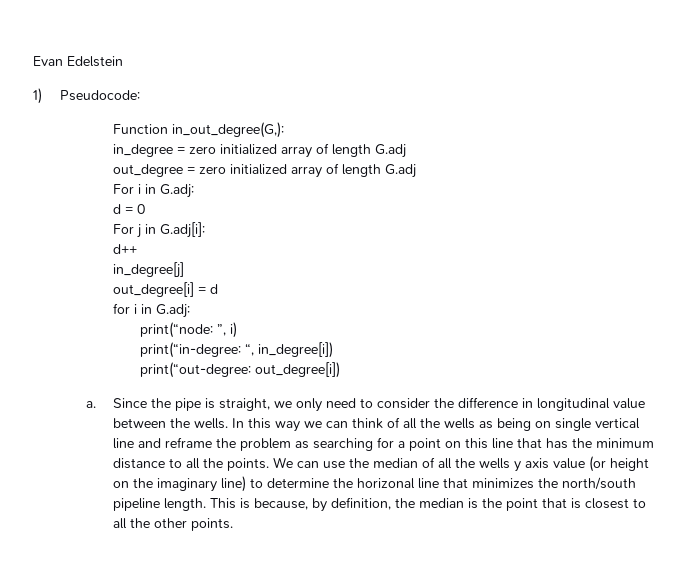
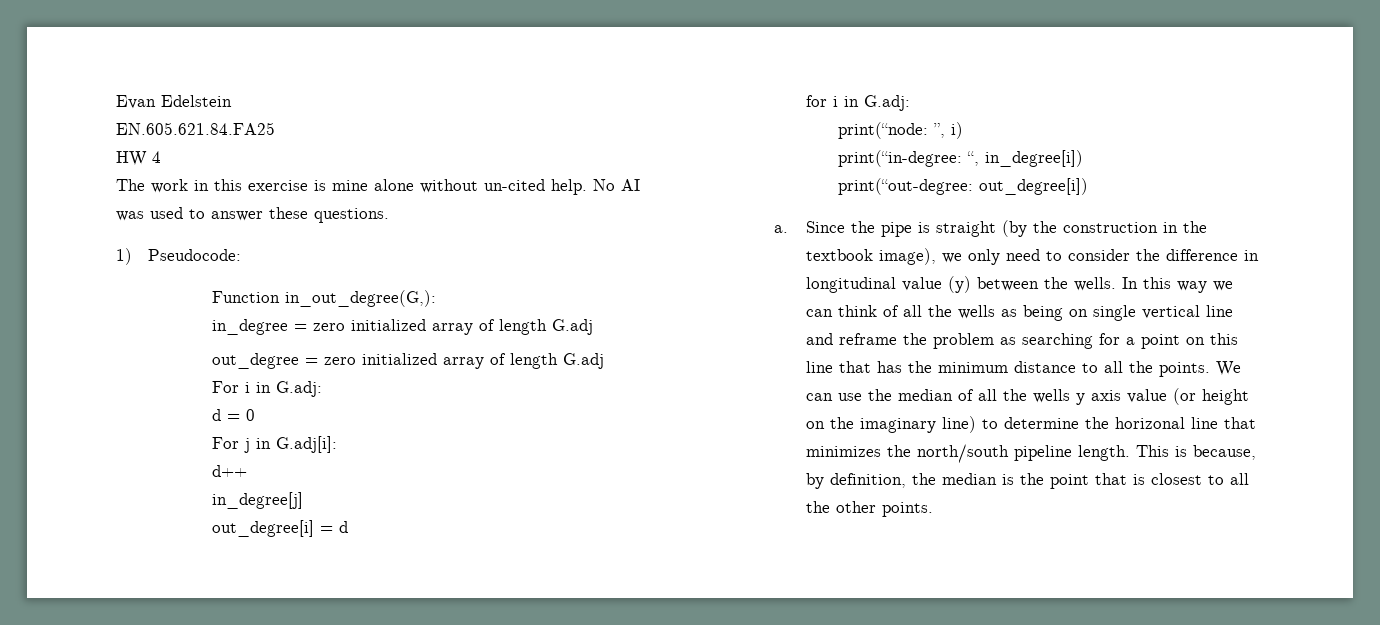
+ EN.605.621.84.FA25
+ HW 4
+ The work in this exercise is mine alone without un-cited help. No AI was used to answer these questions.
- Since the pipe is straight, we only need to consider the difference in longitudinal value between the wells.
+ Since the pipe is straight (by the construction in the textbook image), we only need to consider the difference in longitudinal value (y) between the wells.

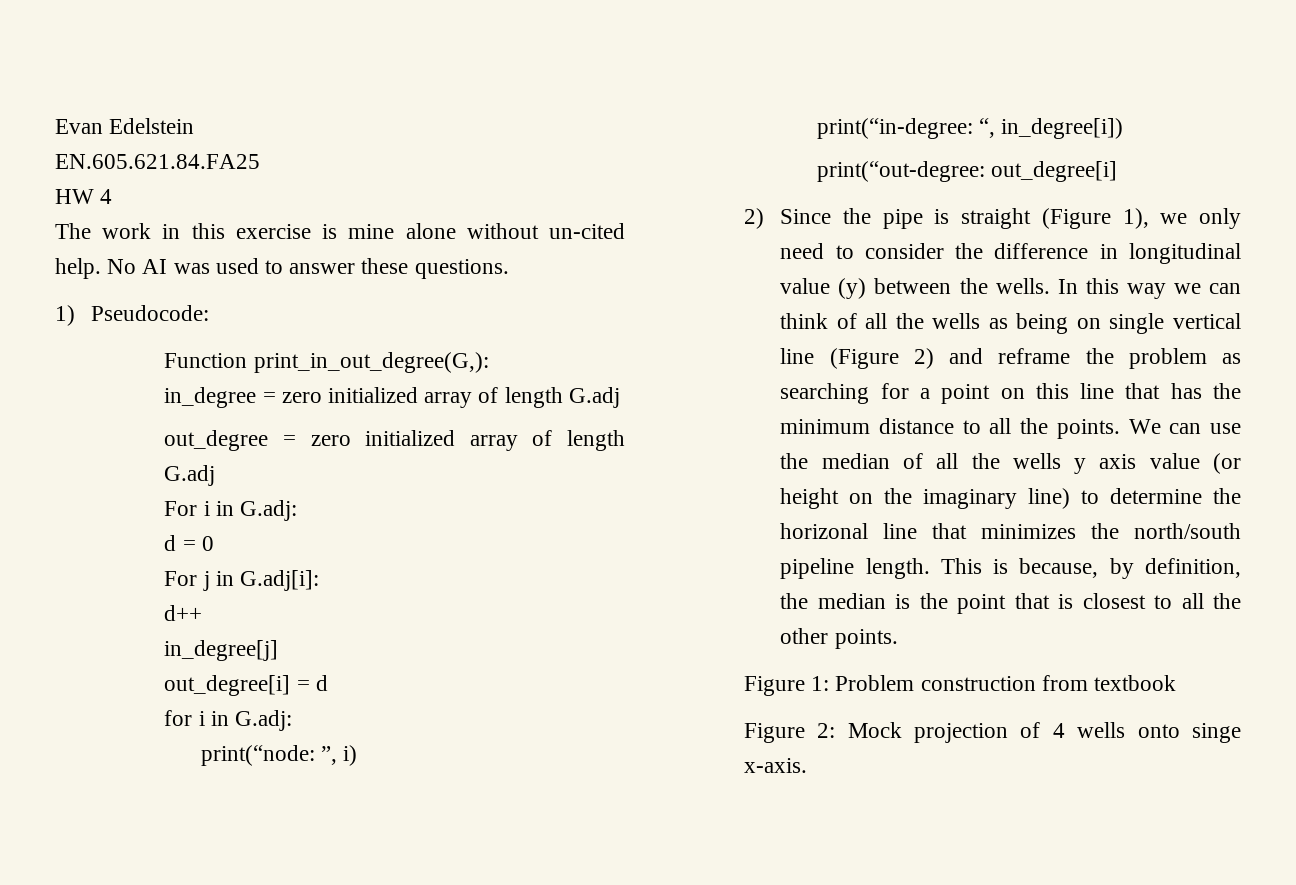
- Function in_out_degree(G,):
+ Function print_in_out_degree(G,):
- print(“out-degree: out_degree[i])
- a. Since the pipe is straight (by the construction in the textbook image), we only need to consider the difference in longitudinal value (y) between the wells.
+ print(“out-degree: out_degree[i]
+ 2) Since the pipe is straight (Figure 1), we only need to consider the difference in longitudinal value (y) between the wells.
- In this way we can think of all the wells as being on single vertical line and reframe the problem as searching for a point on this line that has the minimum distance to all the points.
+ In this way we can think of all the wells as being on single vertical line (Figure 2) and reframe the problem as searching for a point on this line that has the minimum distance to all the points.
+ Figure 1: Problem construction from textbook
+ Figure 2: Mock projection of 4 wells onto singe x-axis.

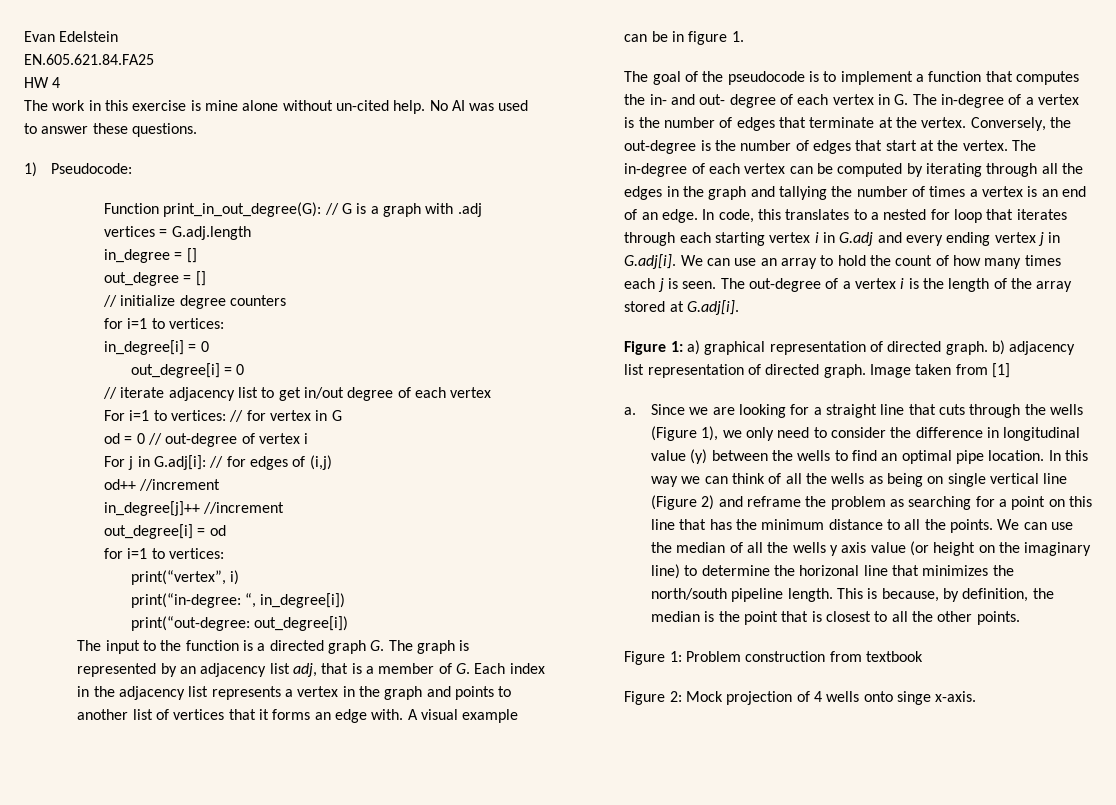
- Function print_in_out_degree(G,):
- in_degree = zero initialized array of length G.adj
- out_degree = zero initialized array of length G.adj
- For i in G.adj:
- d = 0
- For j in G.adj[i]:
- d++
- in_degree[j]
- out_degree[i] = d
- for i in G.adj:
- print(“node: ”, i)
+ Function print_in_out_degree(G): // G is a graph with .adj
+ vertices = G.adj.length
+ in_degree = []
+ out_degree = []
+ // initialize degree counters
+ for i=1 to vertices:
+ in_degree[i] = 0
+ out_degree[i] = 0
+ // iterate adjacency list to get in/out degree of each vertex
+ For i=1 to vertices: // for vertex in G
+ od = 0 // out-degree of vertex i
+ For j in G.adj[i]: // for edges of (i,j)
+ od++ //increment
+ in_degree[j]++ //increment
+ out_degree[i] = od
+ for i=1 to vertices:
+ print(“vertex”, i)
- print(“out-degree: out_degree[i]
- 2) Since the pipe is straight (Figure 1), we only need to consider the difference in longitudinal value (y) between the wells.
+ print(“out-degree: out_degree[i])
+ The input to the function is a directed graph G. The graph is represented by an adjacency list adj, that is a member of G. Each index in the adjacency list represents a vertex in the graph and points to another list of vertices that it forms an edge with. A visual example can be in figure 1.
+ The goal of the pseudocode is to implement a function that computes the in- and out- degree of each vertex in G. The in-degree of a vertex is the number of edges that terminate at the vertex. Conversely, the out-degree is the number of edges that start at the vertex. The in-degree of each vertex can be computed by iterating through all the edges in the graph and tallying the number of times a vertex is an end of an edge. In code, this translates to a nested for loop that iterates through each starting vertex i in G.adj and every ending vertex j in G.adj[i]. We can use an array to hold the count of how many times each j is seen. The out-degree of a vertex i is the length of the array stored at G.adj[i].
+ Figure 1: a) graphical representation of directed graph. b) adjacency list representation of directed graph. Image taken from [1]
+ a. Since we are looking for a straight line that cuts through the wells (Figure 1), we only need to consider the difference in longitudinal value (y) between the wells to find an optimal pipe location.

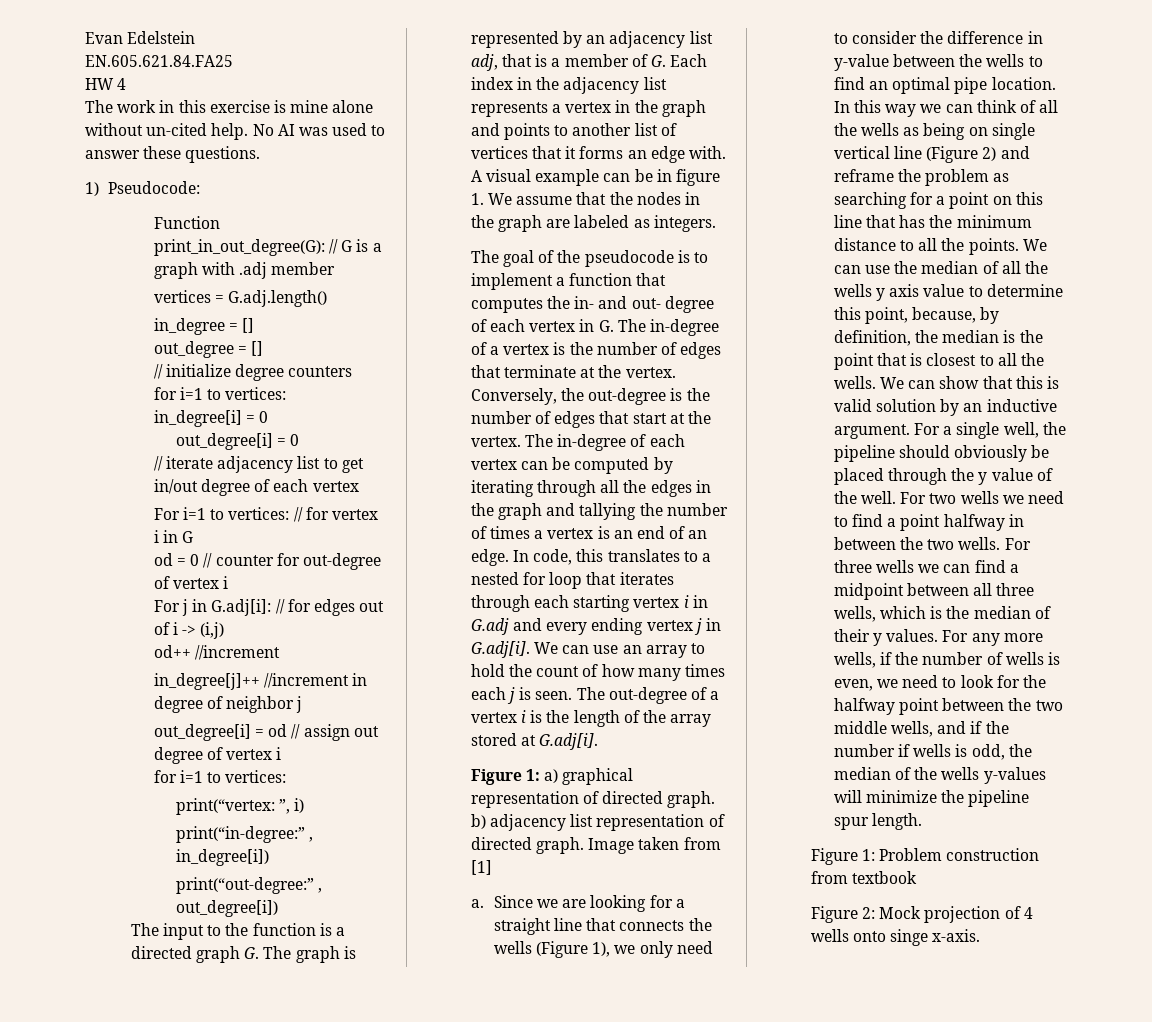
- Function print_in_out_degree(G): // G is a graph with .adj
+ Function print_in_out_degree(G): // G is a graph with .adj member
- vertices = G.adj.length
+ vertices = G.adj.length()
- For i=1 to vertices: // for vertex in G
+ For i=1 to vertices: // for vertex i in G
- od = 0 // out-degree of vertex i
+ od = 0 // counter for out-degree of vertex i
- For j in G.adj[i]: // for edges of (i,j)
+ For j in G.adj[i]: // for edges out of i -> (i,j)
- in_degree[j]++ //increment
- out_degree[i] = od
+ in_degree[j]++ //increment in degree of neighbor j
+ out_degree[i] = od // assign out degree of vertex i
  for i=1 to vertices:
- print(“vertex”, i)
+ print(“vertex: ”, i)
- print(“in-degree: “, in_degree[i])
+ print(“in-degree:” , in_degree[i])
- print(“out-degree: out_degree[i])
+ print(“out-degree:” , out_degree[i])
- A visual example can be in figure 1.
+ A visual example can be in figure 1. We assume that the nodes in the graph are labeled as integers.
- Since we are looking for a straight line that cuts through the wells (Figure 1), we only need to consider the difference in longitudinal value (y) between the wells to find an optimal pipe location.
+ Since we are looking for a straight line that connects the wells (Figure 1), we only need to consider the difference in y-value between the wells to find an optimal pipe location.
- We can use the median of all the wells y axis value (or height on the imaginary line) to determine the horizonal line that minimizes the north/south pipeline length. This is because, by definition, the median is the point that is closest to all the other points.
+ We can use the median of all the wells y axis value to determine this point, because, by definition, the median is the point that is closest to all the wells. We can show that this is valid solution by an inductive argument. For a single well, the pipeline should obviously be placed through the y value of the well. For two wells we need to find a point halfway in between the two wells. For three wells we can find a midpoint between all three wells, which is the median of their y values. For any more wells, if the number of wells is even, we need to look for the halfway point between the two middle wells, and if the number if wells is odd, the median of the wells y-values will minimize the pipeline spur length.

